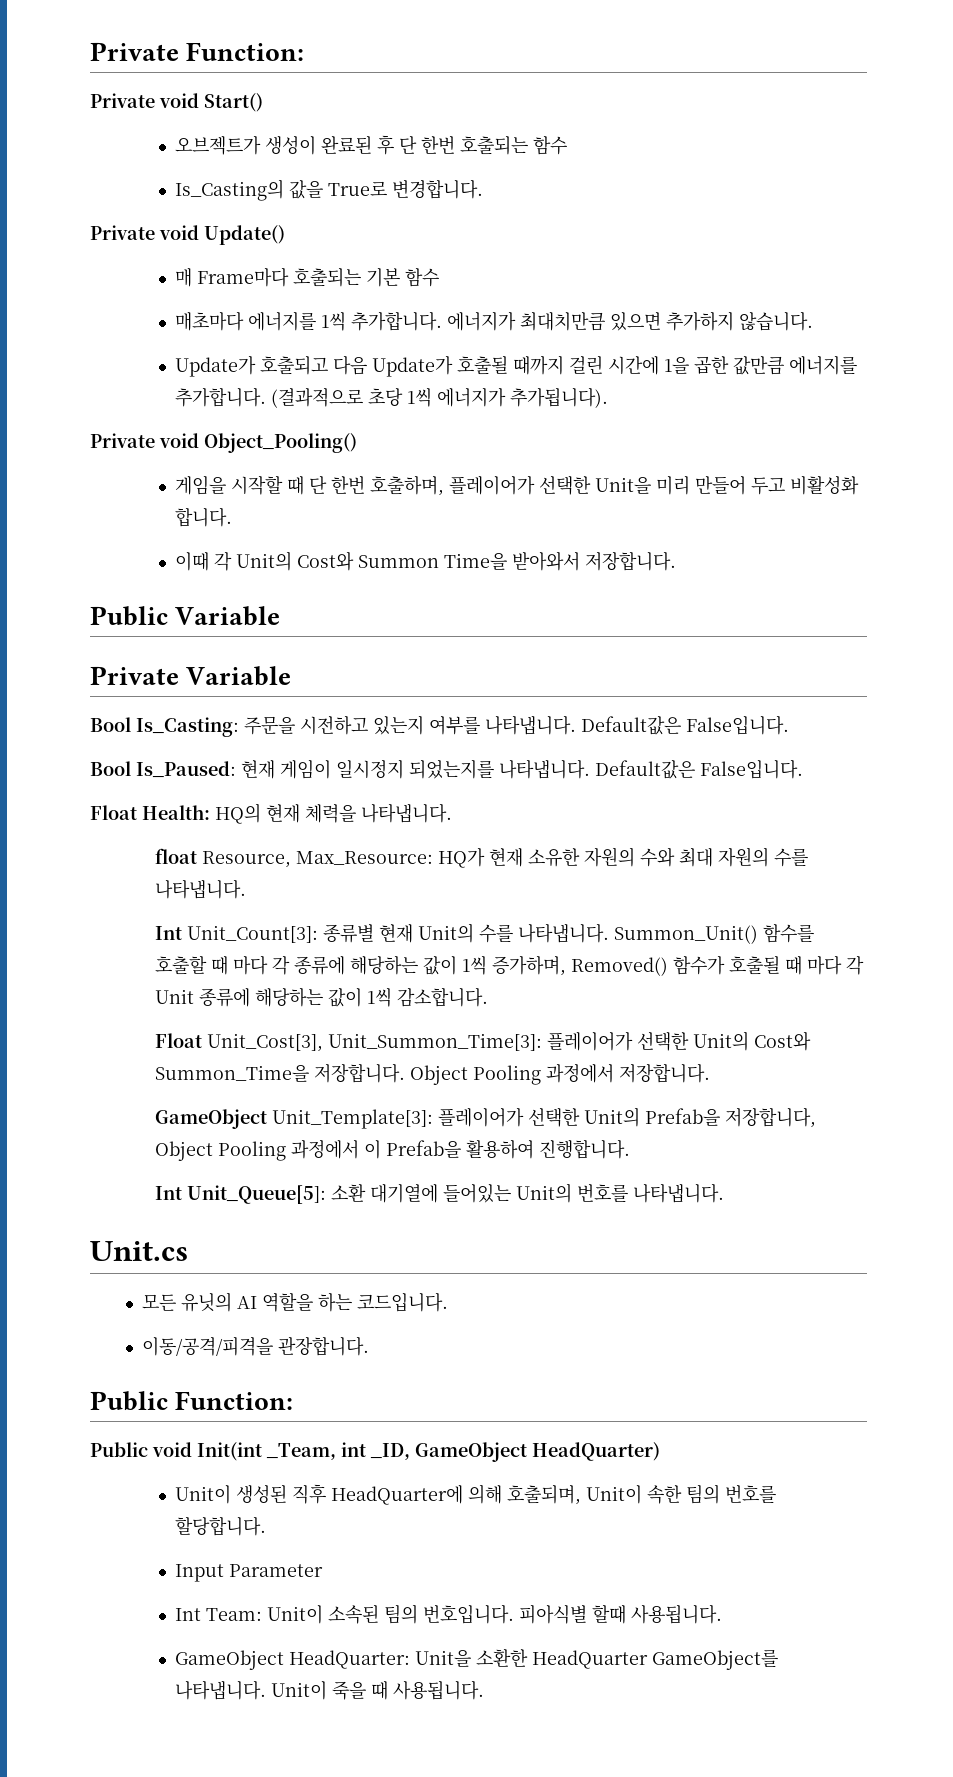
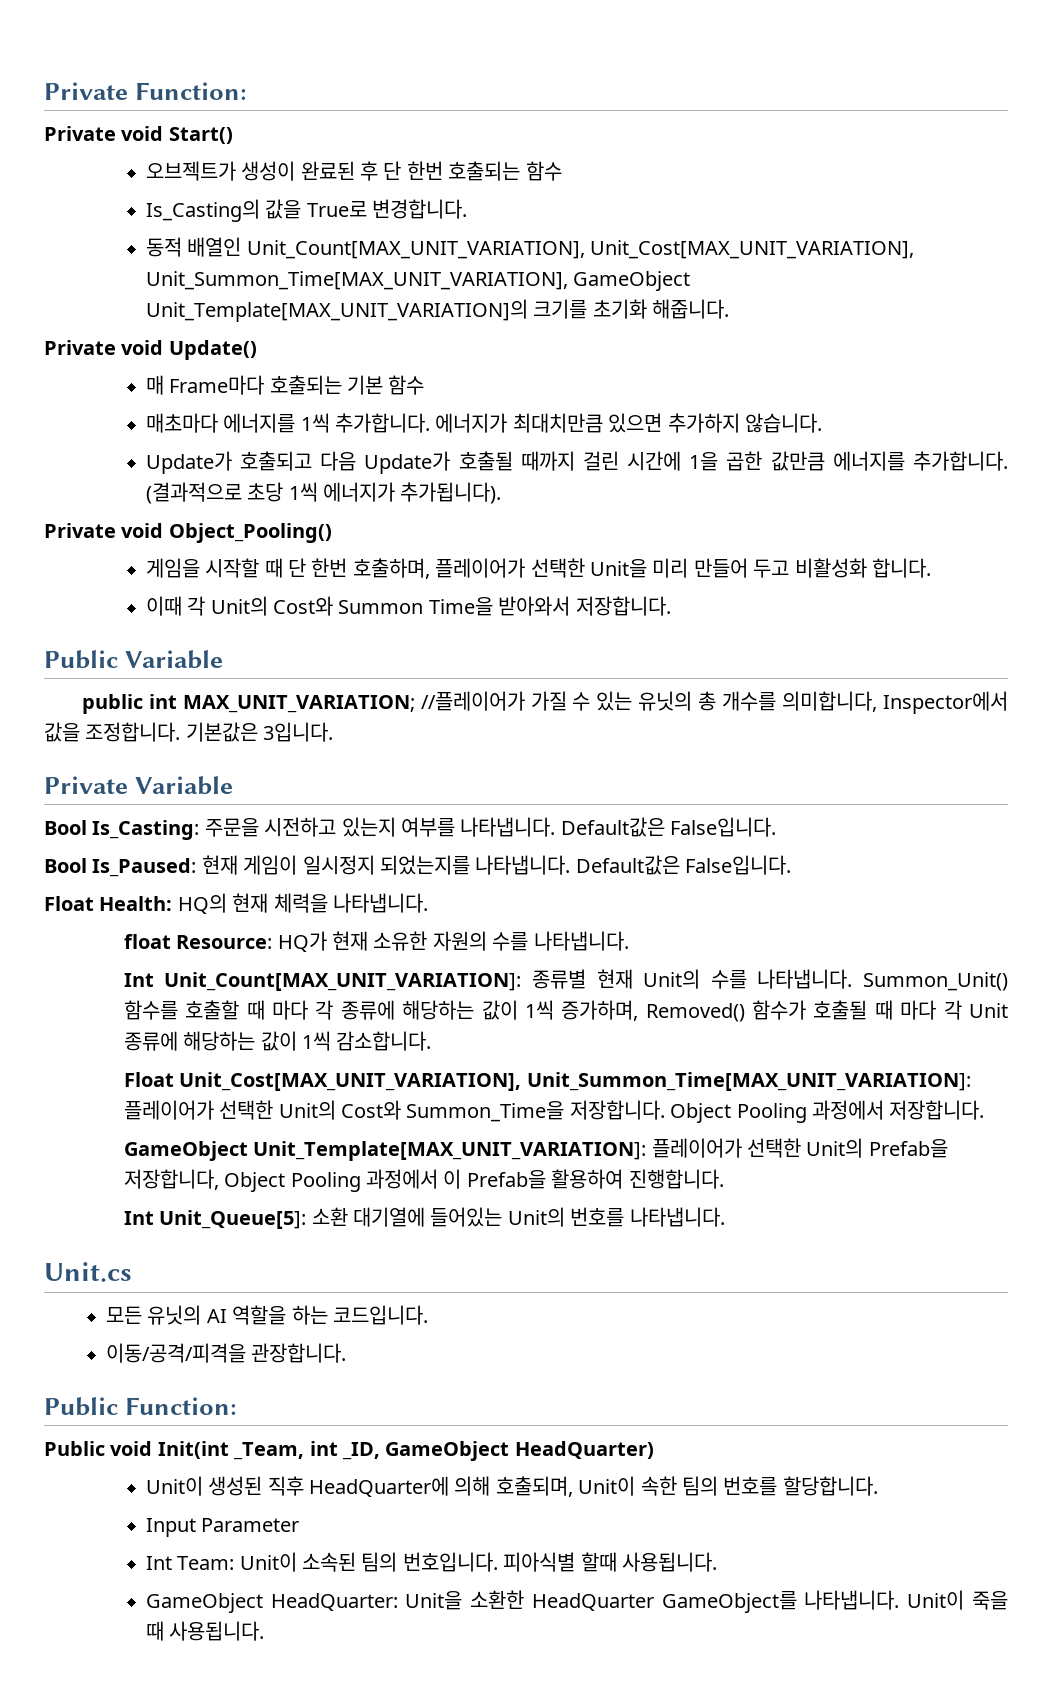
+ 동적 배열인 Unit_Count[MAX_UNIT_VARIATION], Unit_Cost[MAX_UNIT_VARIATION], Unit_Summon_Time[MAX_UNIT_VARIATION], GameObject Unit_Template[MAX_UNIT_VARIATION]의 크기를 초기화 해줍니다.
+ public int MAX_UNIT_VARIATION; //플레이어가 가질 수 있는 유닛의 총 개수를 의미합니다, Inspector에서 값을 조정합니다. 기본값은 3입니다.
- float Resource, Max_Resource: HQ가 현재 소유한 자원의 수와 최대 자원의 수를 나타냅니다.
+ float Resource: HQ가 현재 소유한 자원의 수를 나타냅니다.
- Int Unit_Count[3]: 종류별 현재 Unit의 수를 나타냅니다.
+ Int Unit_Count[MAX_UNIT_VARIATION]: 종류별 현재 Unit의 수를 나타냅니다.
- Float Unit_Cost[3], Unit_Summon_Time[3]: 플레이어가 선택한 Unit의 Cost와 Summon_Time을 저장합니다.
+ Float Unit_Cost[MAX_UNIT_VARIATION], Unit_Summon_Time[MAX_UNIT_VARIATION]: 플레이어가 선택한 Unit의 Cost와 Summon_Time을 저장합니다.
- GameObject Unit_Template[3]: 플레이어가 선택한 Unit의 Prefab을 저장합니다, Object Pooling 과정에서 이 Prefab을 활용하여 진행합니다.
+ GameObject Unit_Template[MAX_UNIT_VARIATION]: 플레이어가 선택한 Unit의 Prefab을 저장합니다, Object Pooling 과정에서 이 Prefab을 활용하여 진행합니다.

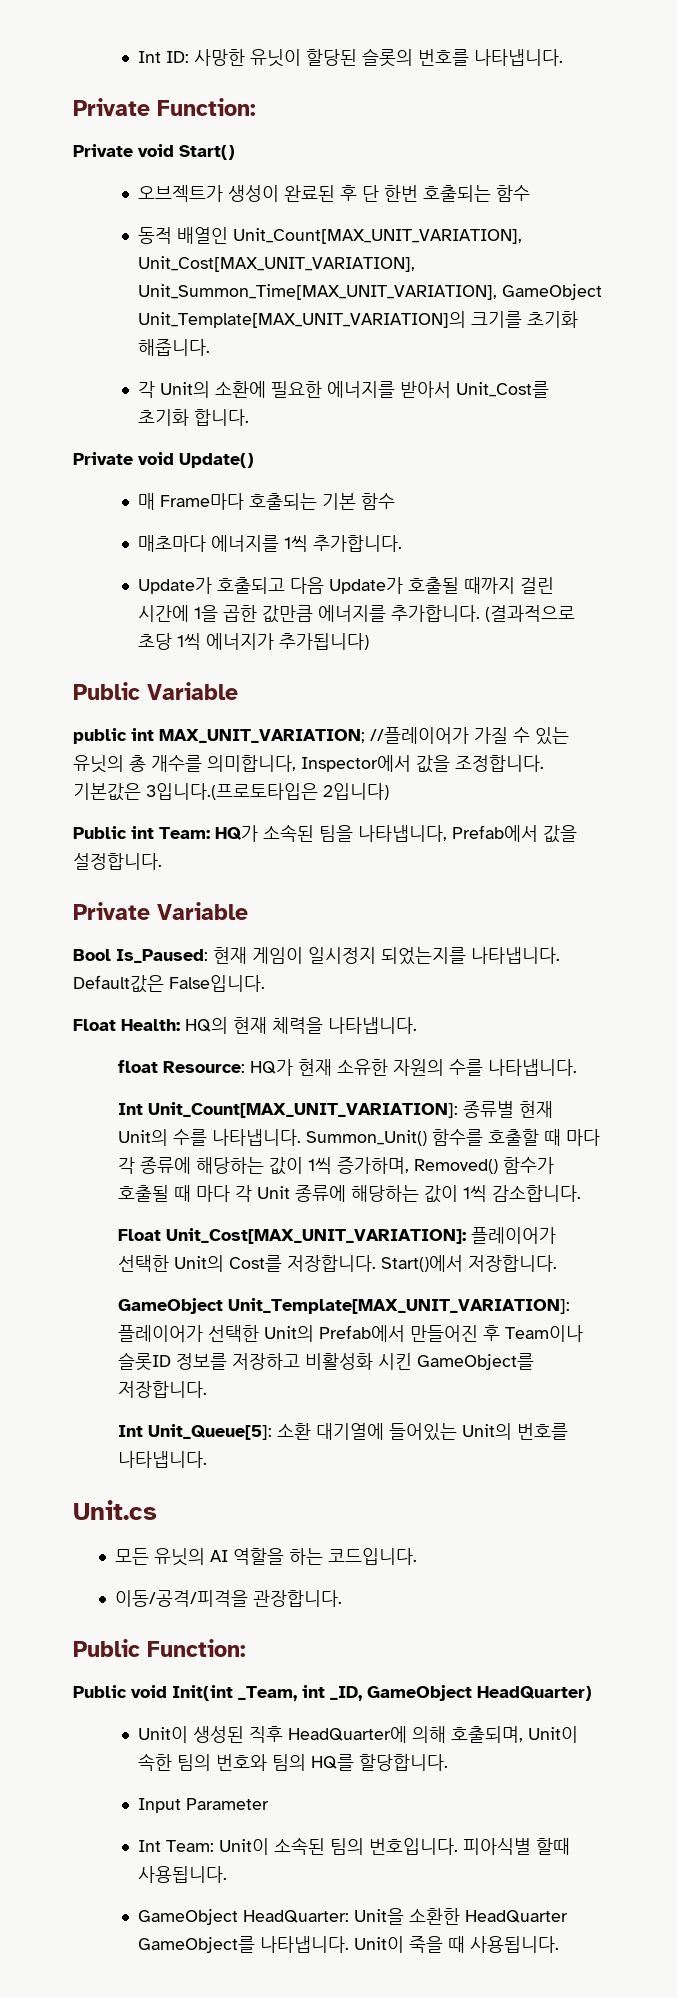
+ Int ID: 사망한 유닛이 할당된 슬롯의 번호를 나타냅니다.
- Is_Casting의 값을 True로 변경합니다.
+ 각 Unit의 소환에 필요한 에너지를 받아서 Unit_Cost를 초기화 합니다.
- 에너지가 최대치만큼 있으면 추가하지 않습니다.
- (결과적으로 초당 1씩 에너지가 추가됩니다).
- Private void Object_Pooling()
- 게임을 시작할 때 단 한번 호출하며, 플레이어가 선택한 Unit을 미리 만들어 두고 비활성화 합니다.
- 이때 각 Unit의 Cost와 Summon Time을 받아와서 저장합니다.
+ (결과적으로 초당 1씩 에너지가 추가됩니다)
- 기본값은 3입니다.
+ 기본값은 3입니다.(프로토타입은 2입니다)
+ Public int Team: HQ가 소속된 팀을 나타냅니다, Prefab에서 값을 설정합니다.
  Private Variable
- Bool Is_Casting: 주문을 시전하고 있는지 여부를 나타냅니다. Default값은 False입니다.
- Float Unit_Cost[MAX_UNIT_VARIATION], Unit_Summon_Time[MAX_UNIT_VARIATION]: 플레이어가 선택한 Unit의 Cost와 Summon_Time을 저장합니다. Object Pooling 과정에서 저장합니다.
+ Float Unit_Cost[MAX_UNIT_VARIATION]: 플레이어가 선택한 Unit의 Cost를 저장합니다. Start()에서 저장합니다.
- GameObject Unit_Template[MAX_UNIT_VARIATION]: 플레이어가 선택한 Unit의 Prefab을 저장합니다, Object Pooling 과정에서 이 Prefab을 활용하여 진행합니다.
+ GameObject Unit_Template[MAX_UNIT_VARIATION]: 플레이어가 선택한 Unit의 Prefab에서 만들어진 후 Team이나 슬롯ID 정보를 저장하고 비활성화 시킨 GameObject를 저장합니다.
- Unit이 생성된 직후 HeadQuarter에 의해 호출되며, Unit이 속한 팀의 번호를 할당합니다.
+ Unit이 생성된 직후 HeadQuarter에 의해 호출되며, Unit이 속한 팀의 번호와 팀의 HQ를 할당합니다.

